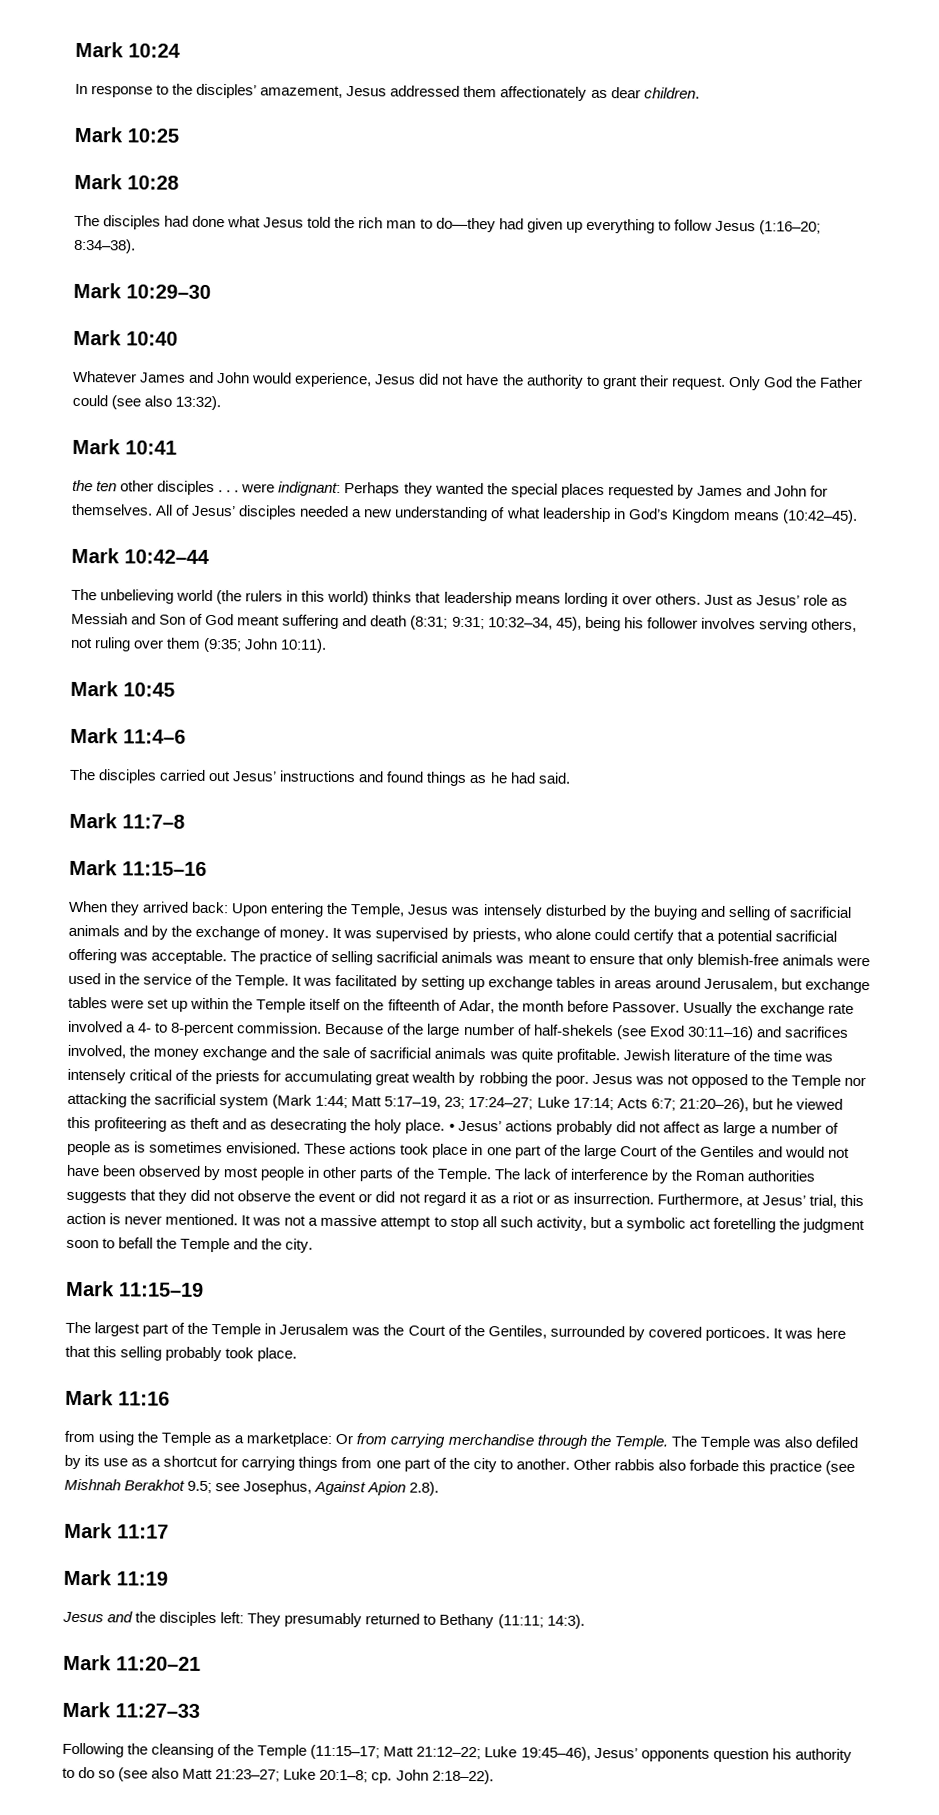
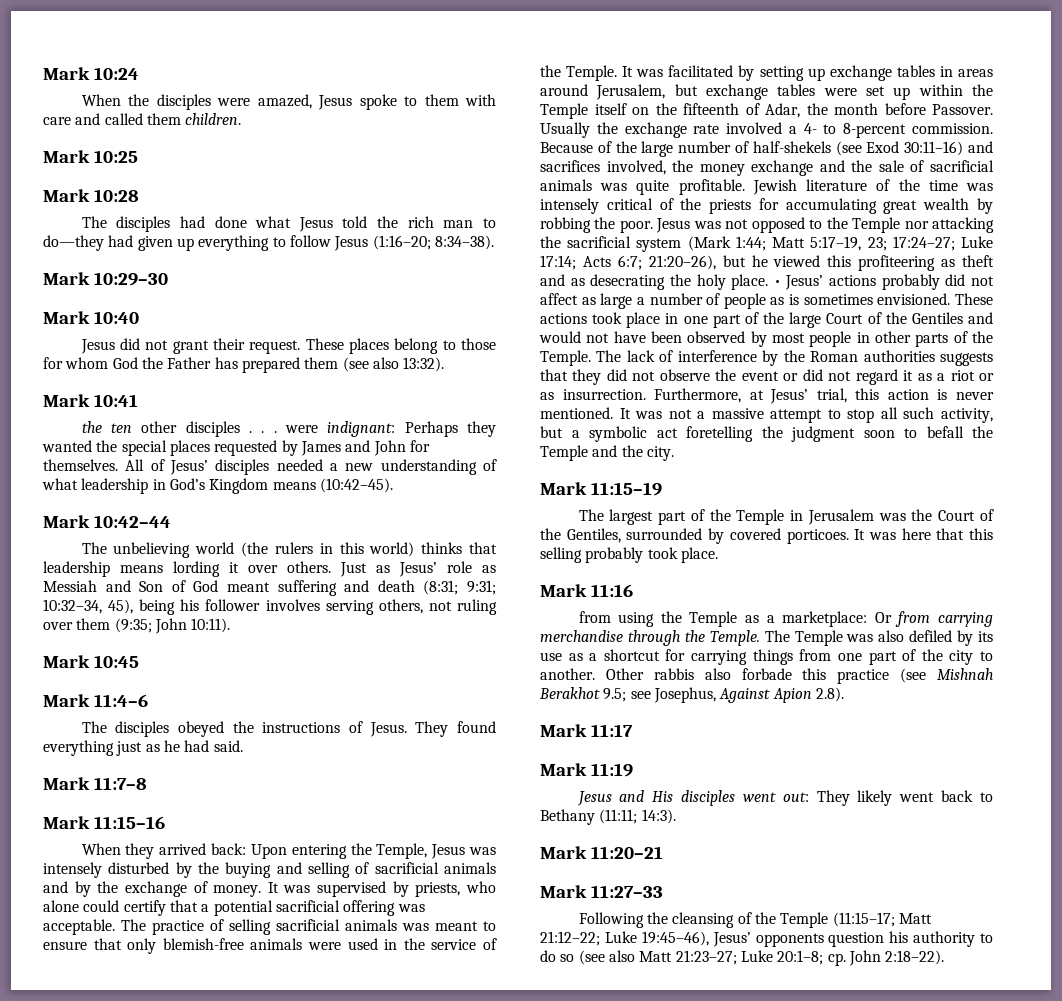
- In response to the disciples’ amazement, Jesus addressed them affectionately as dear children.
+ When the disciples were amazed, Jesus spoke to them with care and called them children.
- Whatever James and John would experience, Jesus did not have the authority to grant their request. Only God the Father could (see also 13:32).
+ Jesus did not grant their request. These places belong to those for whom God the Father has prepared them (see also 13:32).
- The disciples carried out Jesus’ instructions and found things as he had said.
+ The disciples obeyed the instructions of Jesus. They found everything just as he had said.
- Jesus and the disciples left: They presumably returned to Bethany (11:11; 14:3).
+ Jesus and His disciples went out: They likely went back to Bethany (11:11; 14:3).

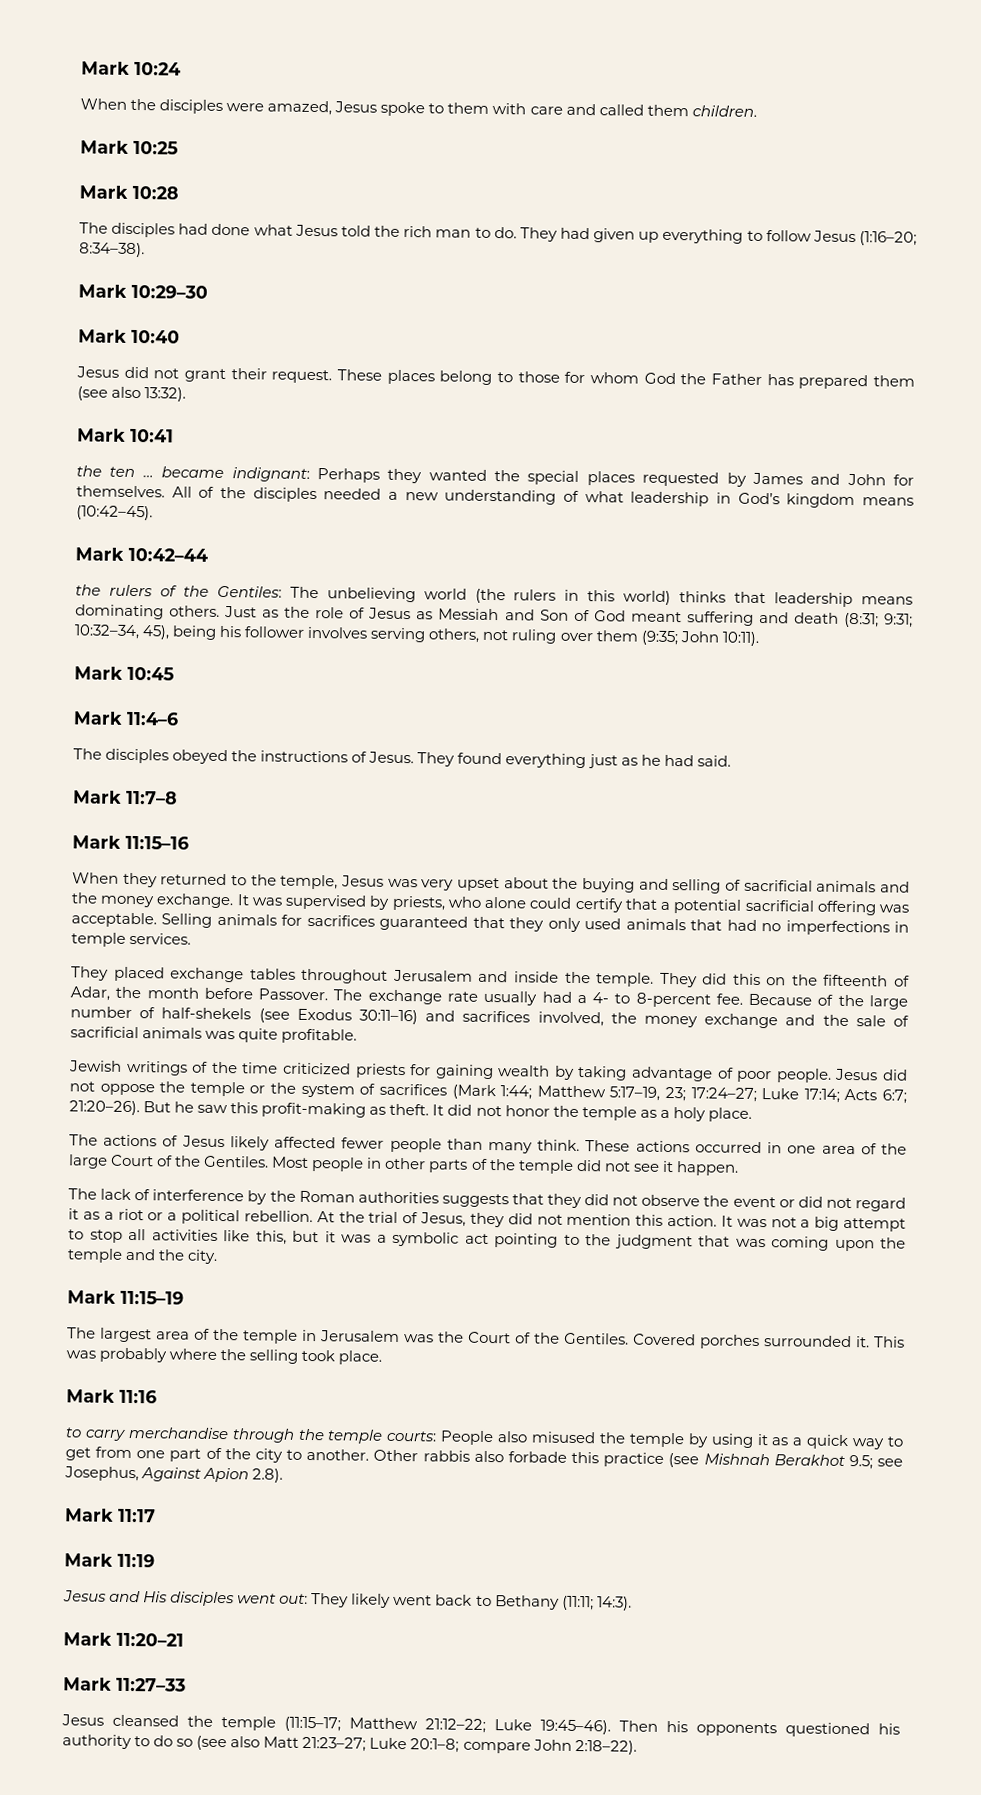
- The disciples had done what Jesus told the rich man to do—they had given up everything to follow Jesus (1:16–20; 8:34–38).
+ The disciples had done what Jesus told the rich man to do. They had given up everything to follow Jesus (1:16–20; 8:34–38).
- the ten other disciples . . . were indignant: Perhaps they wanted the special places requested by James and John for themselves.
+ the ten … became indignant: Perhaps they wanted the special places requested by James and John for themselves.
- All of Jesus’ disciples needed a new understanding of what leadership in God’s Kingdom means (10:42–45).
+ All of the disciples needed a new understanding of what leadership in God’s kingdom means (10:42–45).
- The unbelieving world (the rulers in this world) thinks that leadership means lording it over others. Just as Jesus’ role as Messiah and Son of God meant suffering and death (8:31; 9:31; 10:32–34, 45), being his follower involves serving others, not ruling over them (9:35; John 10:11).
+ the rulers of the Gentiles: The unbelieving world (the rulers in this world) thinks that leadership means dominating others. Just as the role of Jesus as Messiah and Son of God meant suffering and death (8:31; 9:31; 10:32–34, 45), being his follower involves serving others, not ruling over them (9:35; John 10:11).
- When they arrived back: Upon entering the Temple, Jesus was intensely disturbed by the buying and selling of sacrificial animals and by the exchange of money.
+ When they returned to the temple, Jesus was very upset about the buying and selling of sacrificial animals and the money exchange.
- The practice of selling sacrificial animals was meant to ensure that only blemish-free animals were used in the service of the Temple. It was facilitated by setting up exchange tables in areas around Jerusalem, but exchange tables were set up within the Temple itself on the fifteenth of Adar, the month before Passover.
+ Selling animals for sacrifices guaranteed that they only used animals that had no imperfections in temple services.
+ They placed exchange tables throughout Jerusalem and inside the temple. They did this on the fifteenth of Adar, the month before Passover.
- Usually the exchange rate involved a 4- to 8-percent commission.
+ The exchange rate usually had a 4- to 8-percent fee.
- Because of the large number of half-shekels (see Exod 30:11–16) and sacrifices involved, the money exchange and the sale of sacrificial animals was quite profitable. Jewish literature of the time was intensely critical of the priests for accumulating great wealth by robbing the poor. Jesus was not opposed to the Temple nor attacking the sacrificial system (Mark 1:44;
+ Because of the large number of half-shekels (see Exodus 30:11–16) and sacrifices involved, the money exchange and the sale of sacrificial animals was quite profitable.
+ Jewish writings of the time criticized priests for gaining wealth by taking advantage of poor people. Jesus did not oppose the temple or the system of sacrifices (Mark 1:44;
- Matt 5:17–19, 23;
+ Matthew 5:17–19, 23;
- 21:20–26), but he viewed this profiteering as theft and as desecrating the holy place. • Jesus’ actions probably did not affect as large a number of people as is sometimes envisioned. These actions took place in one part of the large Court of the Gentiles and would not have been observed by most people in other parts of the Temple. The lack of interference by the Roman authorities suggests that they did not observe the event or did not regard it as a riot or as insurrection. Furthermore, at Jesus’ trial, this action is never mentioned.
+ 21:20–26). But he saw this profit-making as theft. It did not honor the temple as a holy place.
+ The actions of Jesus likely affected fewer people than many think. These actions occurred in one area of the large Court of the Gentiles. Most people in other parts of the temple did not see it happen.
+ The lack of interference by the Roman authorities suggests that they did not observe the event or did not regard it as a riot or a political rebellion. At the trial of Jesus, they did not mention this action.
- It was not a massive attempt to stop all such activity, but a symbolic act foretelling the judgment soon to befall the Temple and the city.
+ It was not a big attempt to stop all activities like this, but it was a symbolic act pointing to the judgment that was coming upon the temple and the city.
- The largest part of the Temple in Jerusalem was the Court of the Gentiles, surrounded by covered porticoes. It was here that this selling probably took place.
+ The largest area of the temple in Jerusalem was the Court of the Gentiles. Covered porches surrounded it. This was probably where the selling took place.
  Mark 11:16
- from using the Temple as a marketplace: Or from carrying merchandise through the Temple. The Temple was also defiled by its use as a shortcut for carrying things from one part of the city to another.
+ to carry merchandise through the temple courts: People also misused the temple by using it as a quick way to get from one part of the city to another.
- Following the cleansing of the Temple (11:15–17; Matt 21:12–22; Luke 19:45–46), Jesus’ opponents question his authority to do so (see also Matt 21:23–27; Luke 20:1–8; cp. John 2:18–22).
+ Jesus cleansed the temple (11:15–17; Matthew 21:12–22; Luke 19:45–46). Then his opponents questioned his authority to do so (see also Matt 21:23–27; Luke 20:1–8; compare John 2:18–22).

